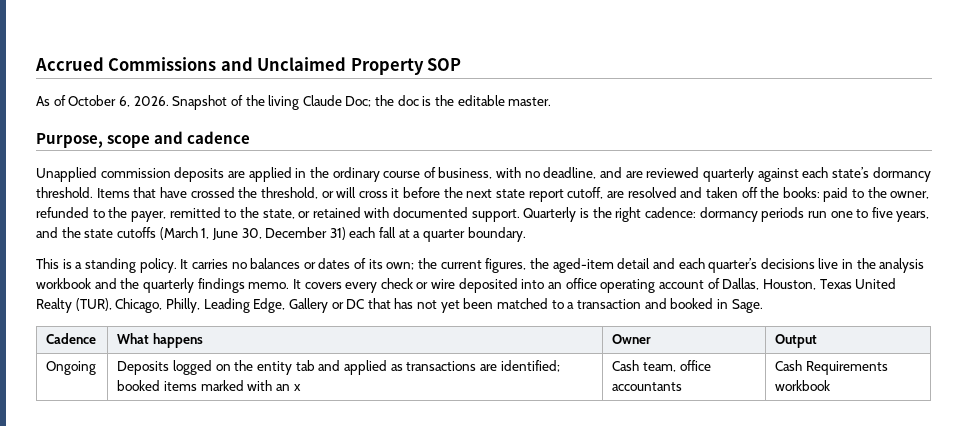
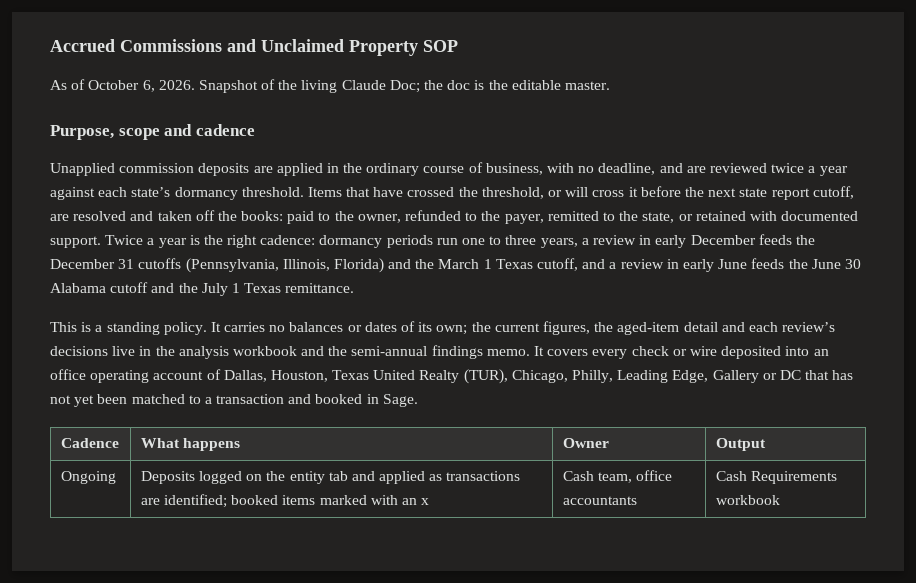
- Unapplied commission deposits are applied in the ordinary course of business, with no deadline, and are reviewed quarterly against each state’s dormancy threshold.
+ Unapplied commission deposits are applied in the ordinary course of business, with no deadline, and are reviewed twice a year against each state’s dormancy threshold.
- Quarterly is the right cadence: dormancy periods run one to five years, and the state cutoffs (March 1, June 30, December 31) each fall at a quarter boundary.
+ Twice a year is the right cadence: dormancy periods run one to three years, a review in early December feeds the December 31 cutoffs (Pennsylvania, Illinois, Florida) and the March 1 Texas cutoff, and a review in early June feeds the June 30 Alabama cutoff and the July 1 Texas remittance.
- It carries no balances or dates of its own; the current figures, the aged-item detail and each quarter’s decisions live in the analysis workbook and the quarterly findings memo.
+ It carries no balances or dates of its own; the current figures, the aged-item detail and each review’s decisions live in the analysis workbook and the semi-annual findings memo.

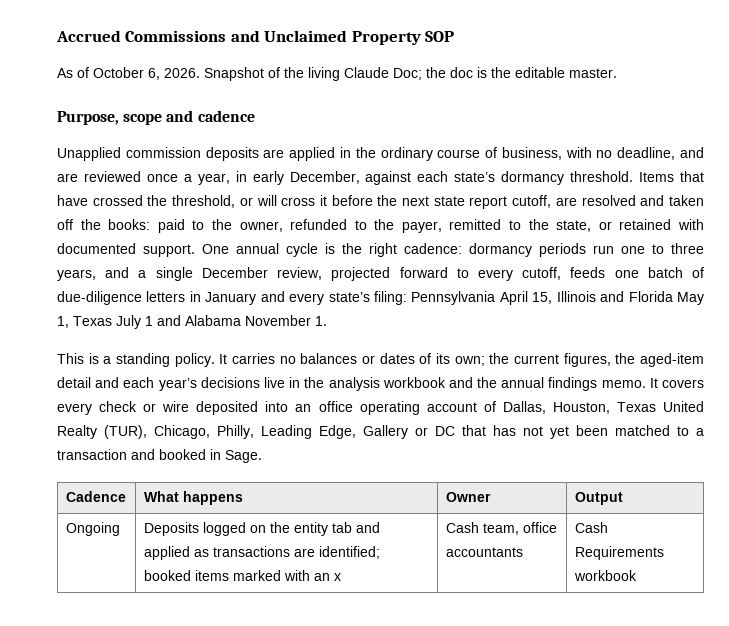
- Unapplied commission deposits are applied in the ordinary course of business, with no deadline, and are reviewed twice a year against each state’s dormancy threshold.
+ Unapplied commission deposits are applied in the ordinary course of business, with no deadline, and are reviewed once a year, in early December, against each state’s dormancy threshold.
- Twice a year is the right cadence: dormancy periods run one to three years, a review in early December feeds the December 31 cutoffs (Pennsylvania, Illinois, Florida) and the March 1 Texas cutoff, and a review in early June feeds the June 30 Alabama cutoff and the July 1 Texas remittance.
+ One annual cycle is the right cadence: dormancy periods run one to three years, and a single December review, projected forward to every cutoff, feeds one batch of due-diligence letters in January and every state’s filing: Pennsylvania April 15, Illinois and Florida May 1, Texas July 1 and Alabama November 1.
- It carries no balances or dates of its own; the current figures, the aged-item detail and each review’s decisions live in the analysis workbook and the semi-annual findings memo.
+ It carries no balances or dates of its own; the current figures, the aged-item detail and each year’s decisions live in the analysis workbook and the annual findings memo.

